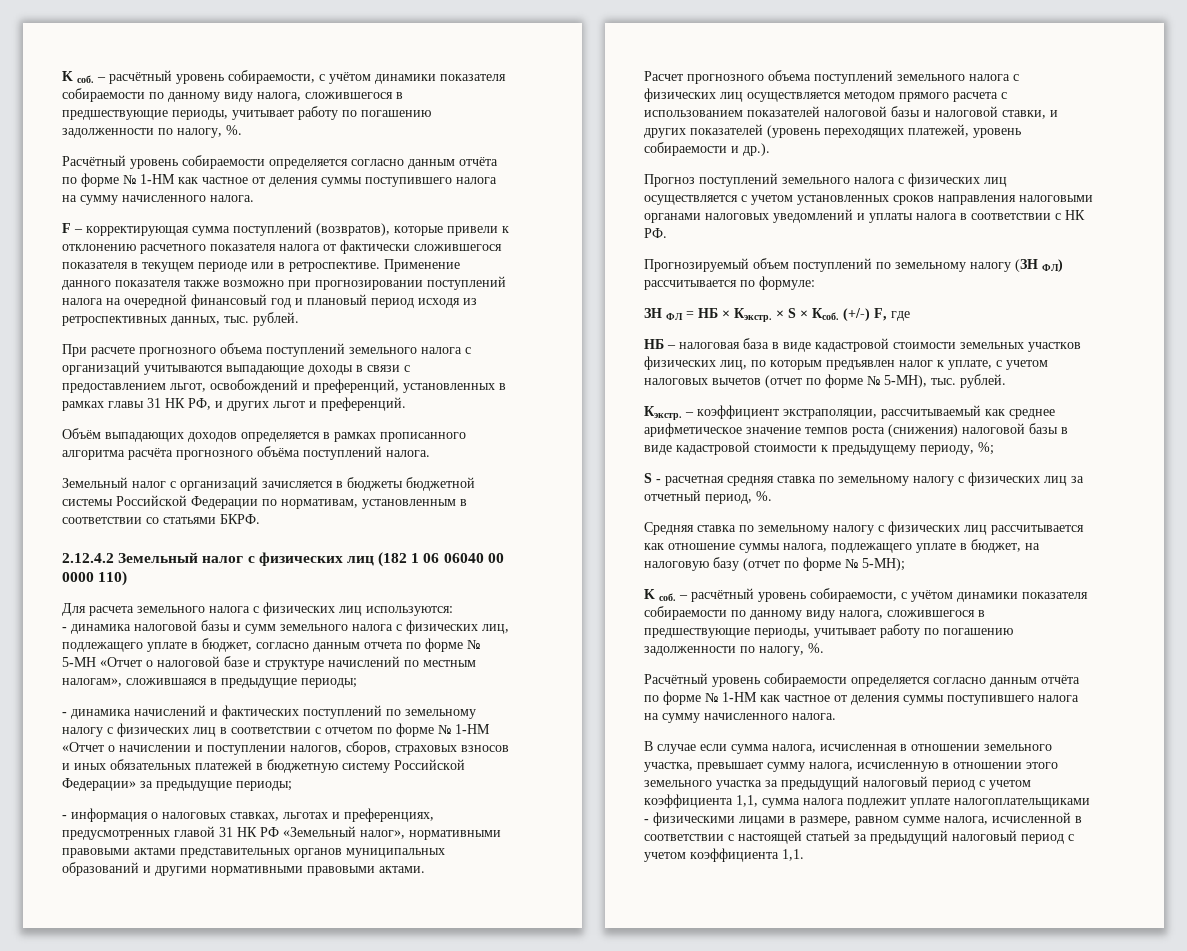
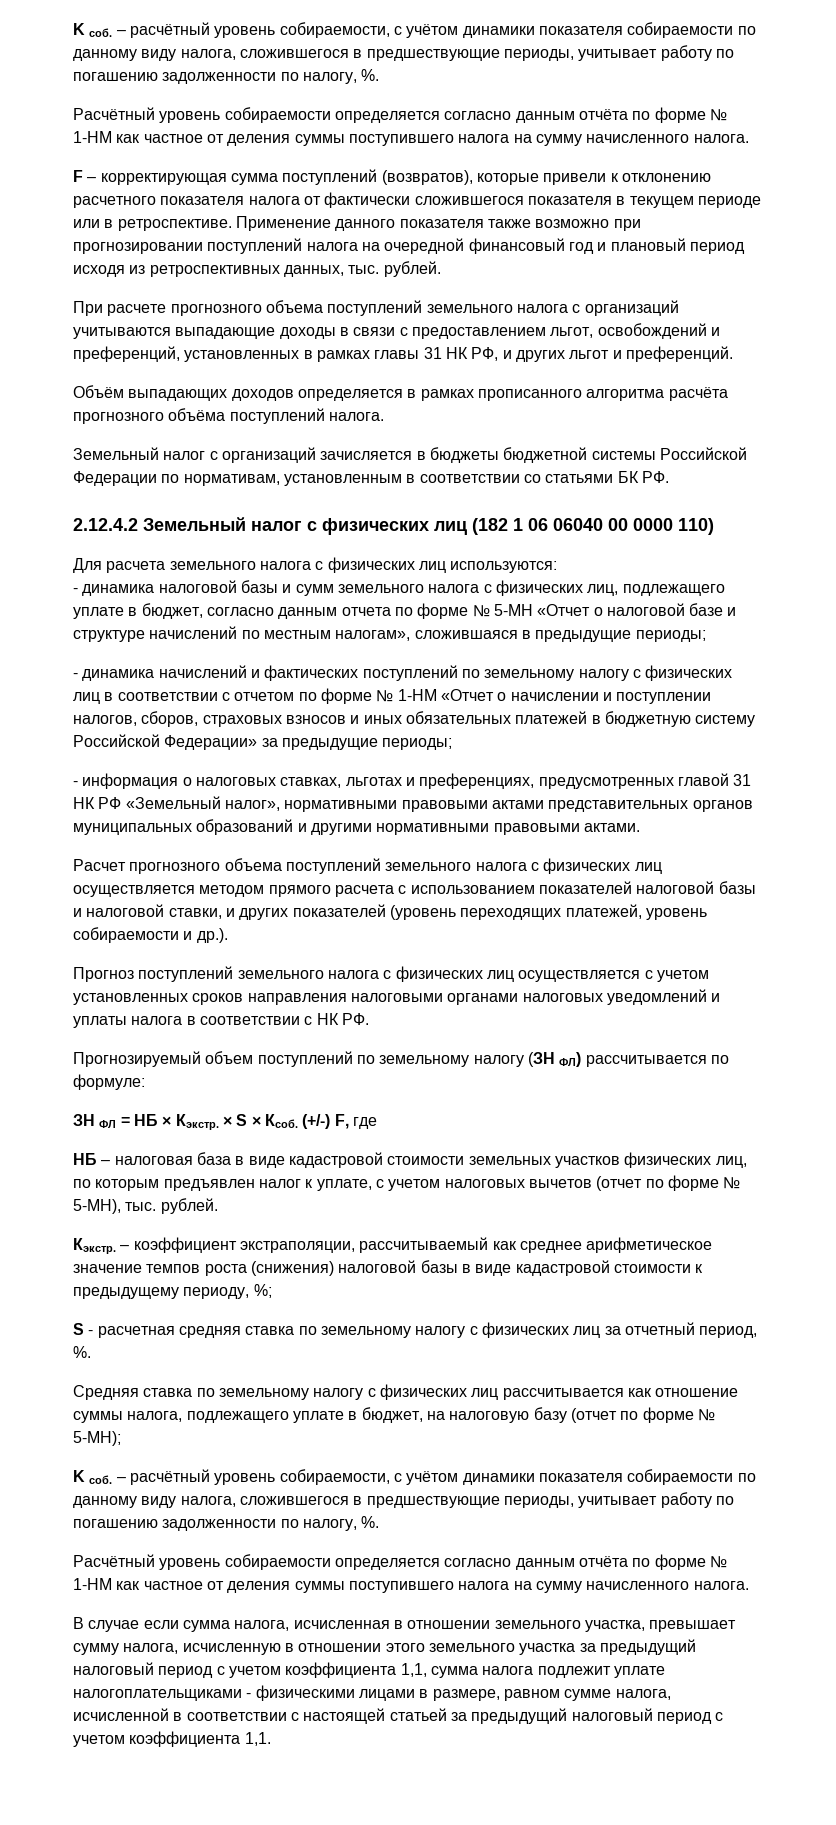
- Земельный налог с организаций зачисляется в бюджеты бюджетной системы Российской Федерации по нормативам, установленным в соответствии со статьями БКРФ.
+ Земельный налог с организаций зачисляется в бюджеты бюджетной системы Российской Федерации по нормативам, установленным в соответствии со статьями БК РФ.

